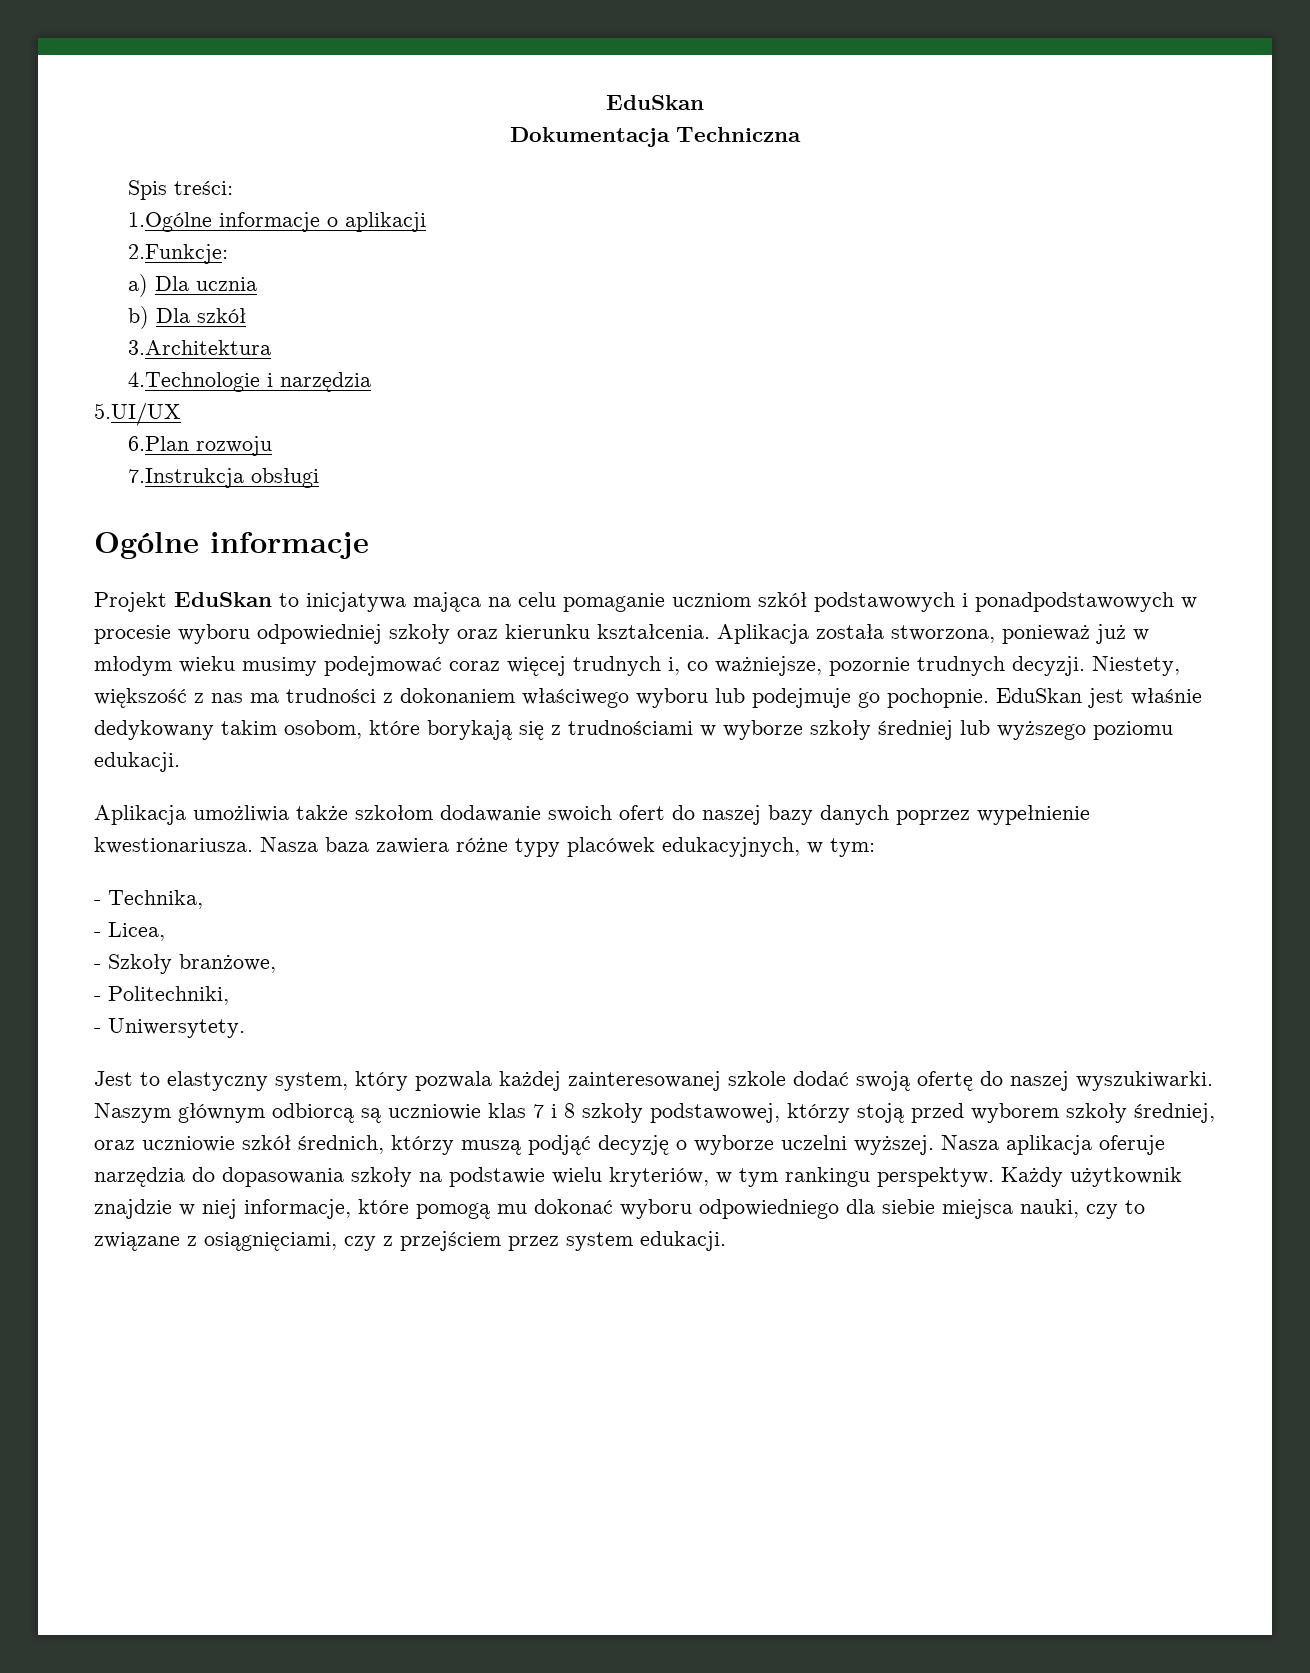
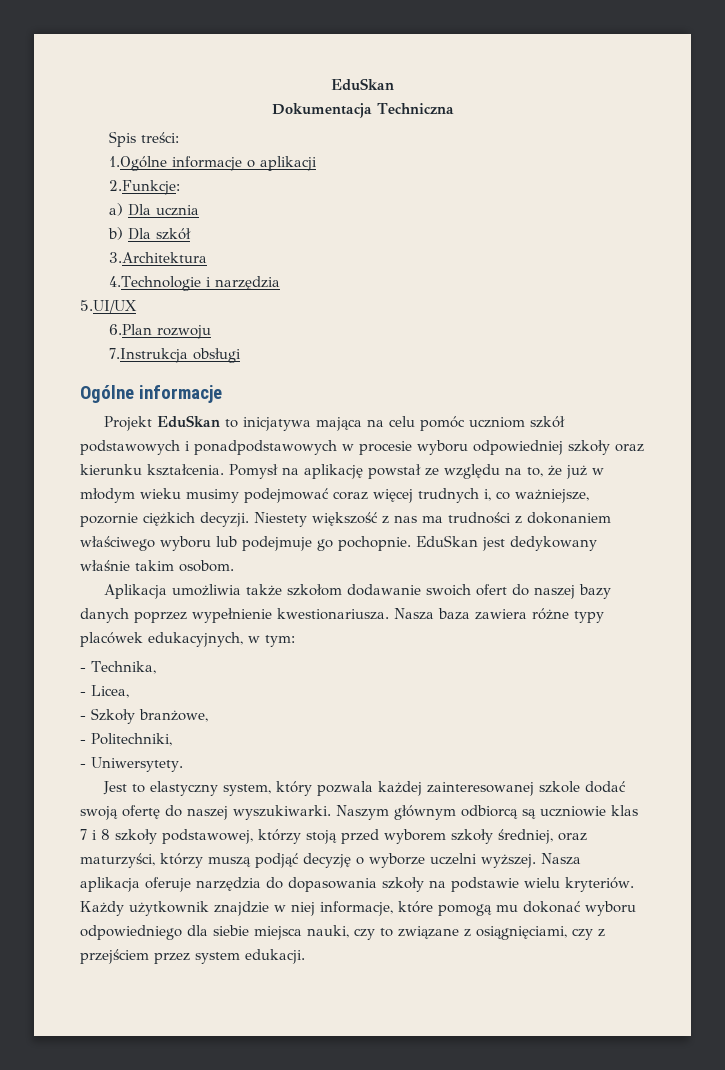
- Projekt EduSkan to inicjatywa mająca na celu pomaganie uczniom szkół podstawowych i ponadpodstawowych w procesie wyboru odpowiedniej szkoły oraz kierunku kształcenia.
+ Projekt EduSkan to inicjatywa mająca na celu pomóc uczniom szkół podstawowych i ponadpodstawowych w procesie wyboru odpowiedniej szkoły oraz kierunku kształcenia.
- Aplikacja została stworzona, ponieważ już w młodym wieku musimy podejmować coraz więcej trudnych i, co ważniejsze, pozornie trudnych decyzji. Niestety, większość z nas ma trudności z dokonaniem właściwego wyboru lub podejmuje go pochopnie.
+ Pomysł na aplikację powstał ze względu na to, że już w młodym wieku musimy podejmować coraz więcej trudnych i, co ważniejsze, pozornie ciężkich decyzji. Niestety większość z nas ma trudności z dokonaniem właściwego wyboru lub podejmuje go pochopnie.
- EduSkan jest właśnie dedykowany takim osobom, które borykają się z trudnościami w wyborze szkoły średniej lub wyższego poziomu edukacji.
+ EduSkan jest dedykowany właśnie takim osobom.
- Naszym głównym odbiorcą są uczniowie klas 7 i 8 szkoły podstawowej, którzy stoją przed wyborem szkoły średniej, oraz uczniowie szkół średnich, którzy muszą podjąć decyzję o wyborze uczelni wyższej.
+ Naszym głównym odbiorcą są uczniowie klas 7 i 8 szkoły podstawowej, którzy stoją przed wyborem szkoły średniej, oraz maturzyści, którzy muszą podjąć decyzję o wyborze uczelni wyższej.
- Nasza aplikacja oferuje narzędzia do dopasowania szkoły na podstawie wielu kryteriów, w tym rankingu perspektyw.
+ Nasza aplikacja oferuje narzędzia do dopasowania szkoły na podstawie wielu kryteriów.

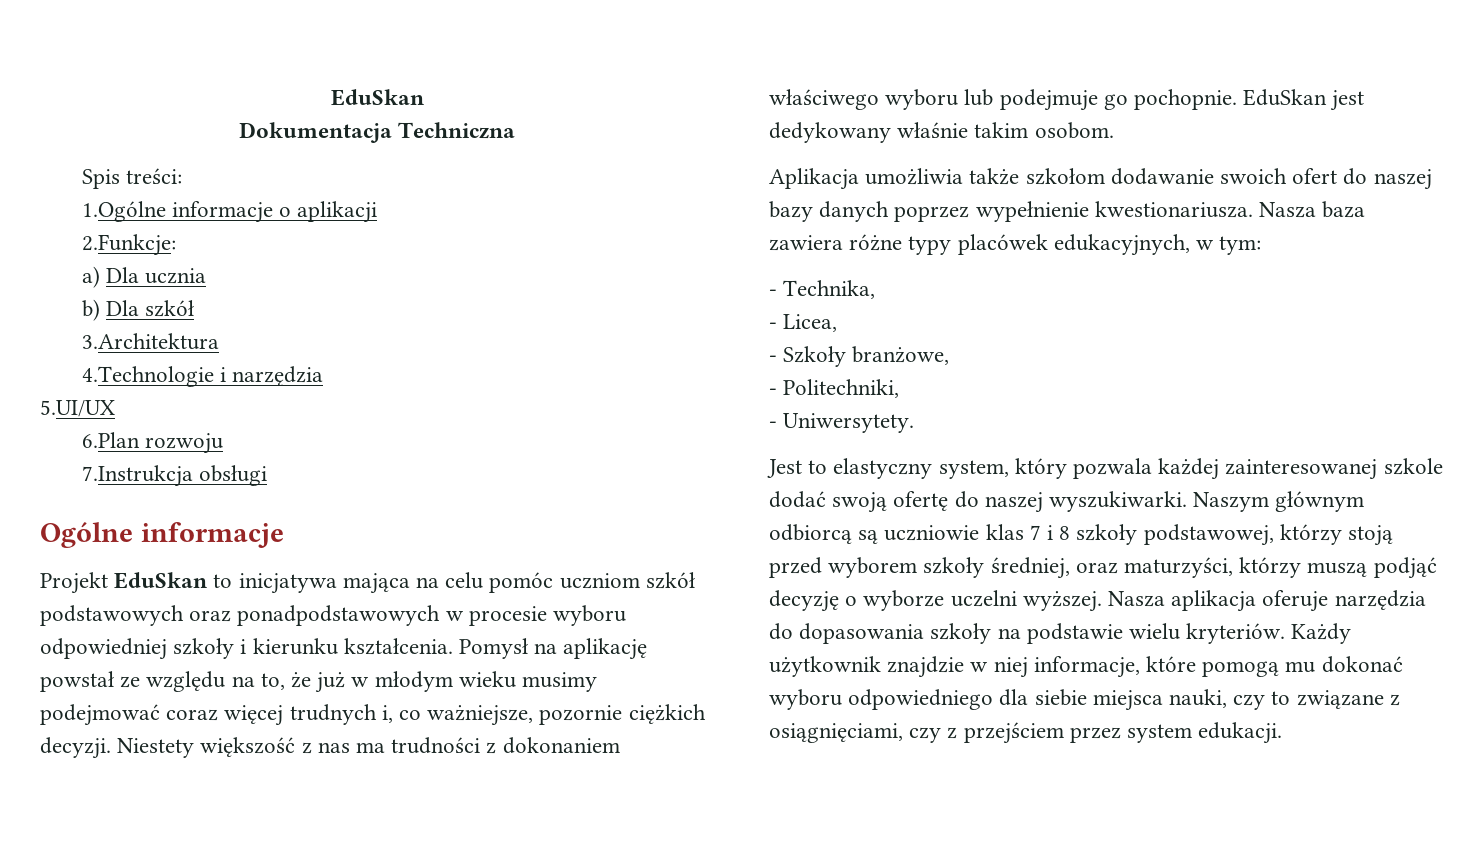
- Projekt EduSkan to inicjatywa mająca na celu pomóc uczniom szkół podstawowych i ponadpodstawowych w procesie wyboru odpowiedniej szkoły oraz kierunku kształcenia.
+ Projekt EduSkan to inicjatywa mająca na celu pomóc uczniom szkół podstawowych oraz ponadpodstawowych w procesie wyboru odpowiedniej szkoły i kierunku kształcenia.

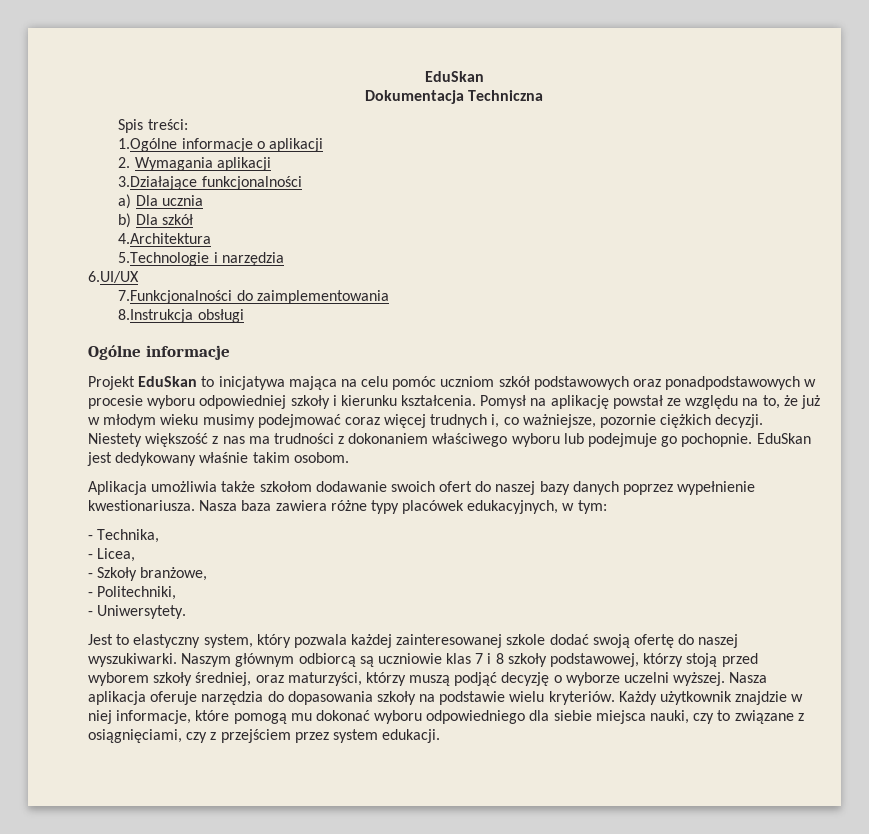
- 2.Funkcje:
+ 2. Wymagania aplikacji
+ 3.Działające funkcjonalności
- 3.Architektura
- 4.Technologie i narzędzia
+ 4.Architektura
+ 5.Technologie i narzędzia
- 5.UI/UX
- 6.Plan rozwoju
- 7.Instrukcja obsługi
+ 6.UI/UX
+ 7.Funkcjonalności do zaimplementowania
+ 8.Instrukcja obsługi

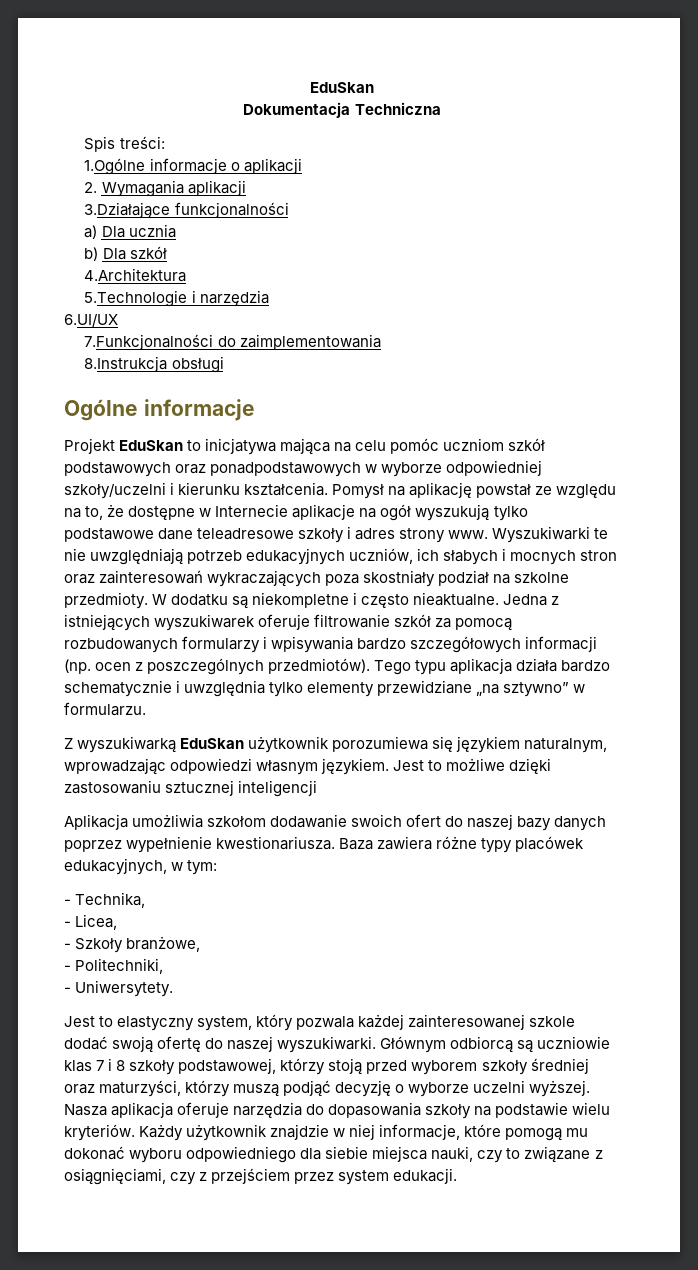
- Projekt EduSkan to inicjatywa mająca na celu pomóc uczniom szkół podstawowych oraz ponadpodstawowych w procesie wyboru odpowiedniej szkoły i kierunku kształcenia.
+ Projekt EduSkan to inicjatywa mająca na celu pomóc uczniom szkół podstawowych oraz ponadpodstawowych w wyborze odpowiedniej szkoły/uczelni i kierunku kształcenia.
- Pomysł na aplikację powstał ze względu na to, że już w młodym wieku musimy podejmować coraz więcej trudnych i, co ważniejsze, pozornie ciężkich decyzji. Niestety większość z nas ma trudności z dokonaniem właściwego wyboru lub podejmuje go pochopnie. EduSkan jest dedykowany właśnie takim osobom.
+ Pomysł na aplikację powstał ze względu na to, że dostępne w Internecie aplikacje na ogół wyszukują tylko podstawowe dane teleadresowe szkoły i adres strony www. Wyszukiwarki te nie uwzględniają potrzeb edukacyjnych uczniów, ich słabych i mocnych stron oraz zainteresowań wykraczających poza skostniały podział na szkolne przedmioty. W dodatku są niekompletne i często nieaktualne. Jedna z istniejących wyszukiwarek oferuje filtrowanie szkół za pomocą rozbudowanych formularzy i wpisywania bardzo szczegółowych informacji (np. ocen z poszczególnych przedmiotów). Tego typu aplikacja działa bardzo schematycznie i uwzględnia tylko elementy przewidziane „na sztywno” w formularzu.
+ Z wyszukiwarką EduSkan użytkownik porozumiewa się językiem naturalnym, wprowadzając odpowiedzi własnym językiem. Jest to możliwe dzięki zastosowaniu sztucznej inteligencji
- Aplikacja umożliwia także szkołom dodawanie swoich ofert do naszej bazy danych poprzez wypełnienie kwestionariusza.
+ Aplikacja umożliwia szkołom dodawanie swoich ofert do naszej bazy danych poprzez wypełnienie kwestionariusza.
- Nasza baza zawiera różne typy placówek edukacyjnych, w tym:
+ Baza zawiera różne typy placówek edukacyjnych, w tym:
- Naszym głównym odbiorcą są uczniowie klas 7 i 8 szkoły podstawowej, którzy stoją przed wyborem szkoły średniej, oraz maturzyści, którzy muszą podjąć decyzję o wyborze uczelni wyższej.
+ Głównym odbiorcą są uczniowie klas 7 i 8 szkoły podstawowej, którzy stoją przed wyborem szkoły średniej oraz maturzyści, którzy muszą podjąć decyzję o wyborze uczelni wyższej.

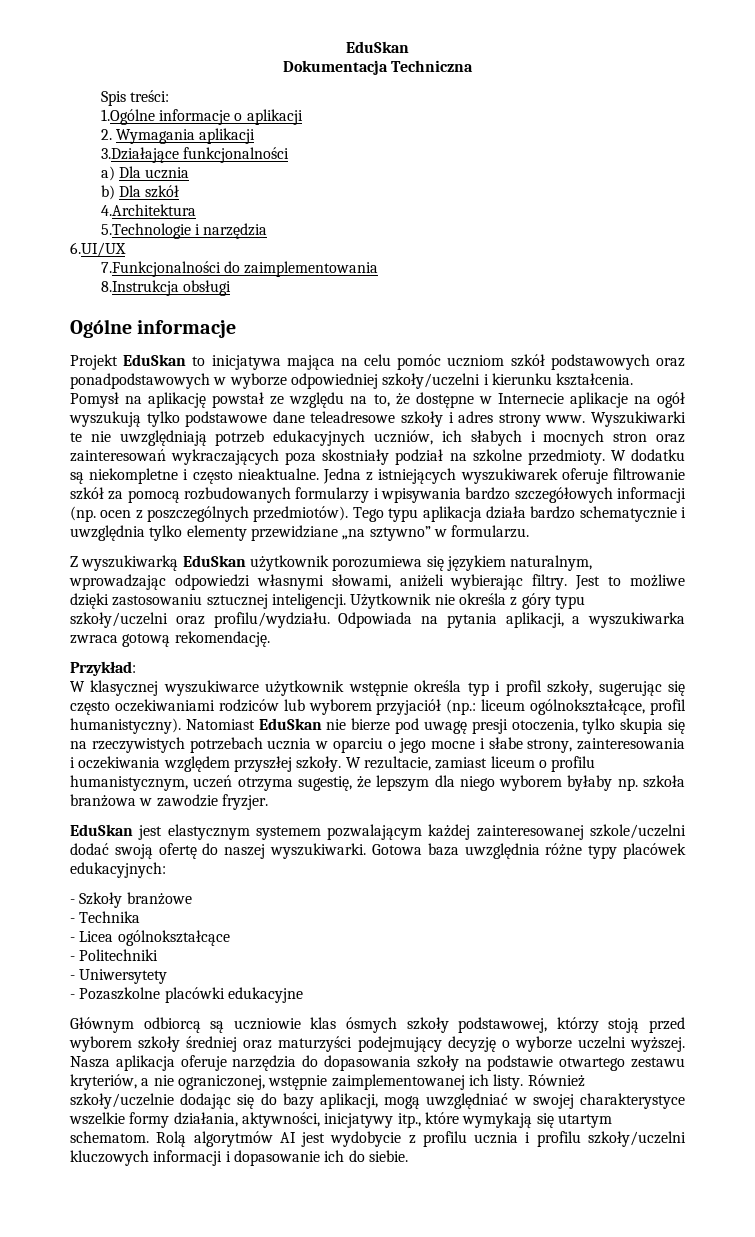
- Z wyszukiwarką EduSkan użytkownik porozumiewa się językiem naturalnym, wprowadzając odpowiedzi własnym językiem.
+ Z wyszukiwarką EduSkan użytkownik porozumiewa się językiem naturalnym, wprowadzając odpowiedzi własnymi słowami, aniżeli wybierając filtry.
- Jest to możliwe dzięki zastosowaniu sztucznej inteligencji
- Aplikacja umożliwia szkołom dodawanie swoich ofert do naszej bazy danych poprzez wypełnienie kwestionariusza. Baza zawiera różne typy placówek edukacyjnych, w tym:
- - Technika,
- - Licea,
- - Szkoły branżowe,
- - Politechniki,
- - Uniwersytety.
- Jest to elastyczny system, który pozwala każdej zainteresowanej szkole dodać swoją ofertę do naszej wyszukiwarki. Głównym odbiorcą są uczniowie klas 7 i 8 szkoły podstawowej, którzy stoją przed wyborem szkoły średniej oraz maturzyści, którzy muszą podjąć decyzję o wyborze uczelni wyższej.
+ Jest to możliwe dzięki zastosowaniu sztucznej inteligencji. Użytkownik nie określa z góry typu szkoły/uczelni oraz profilu/wydziału. Odpowiada na pytania aplikacji, a wyszukiwarka zwraca gotową rekomendację.
+ Przykład:
+ W klasycznej wyszukiwarce użytkownik wstępnie określa typ i profil szkoły, sugerując się często oczekiwaniami rodziców lub wyborem przyjaciół (np.: liceum ogólnokształcące, profil humanistyczny). Natomiast EduSkan nie bierze pod uwagę presji otoczenia, tylko skupia się na rzeczywistych potrzebach ucznia w oparciu o jego mocne i słabe strony, zainteresowania i oczekiwania względem przyszłej szkoły. W rezultacie, zamiast liceum o profilu humanistycznym, uczeń otrzyma sugestię, że lepszym dla niego wyborem byłaby np. szkoła branżowa w zawodzie fryzjer.
+ EduSkan jest elastycznym systemem pozwalającym każdej zainteresowanej szkole/uczelni dodać swoją ofertę do naszej wyszukiwarki. Gotowa baza uwzględnia różne typy placówek edukacyjnych:
+ - Szkoły branżowe
+ - Technika
+ - Licea ogólnokształcące
+ - Politechniki
+ - Uniwersytety
+ - Pozaszkolne placówki edukacyjne
+ Głównym odbiorcą są uczniowie klas ósmych szkoły podstawowej, którzy stoją przed wyborem szkoły średniej oraz maturzyści podejmujący decyzję o wyborze uczelni wyższej.
- Nasza aplikacja oferuje narzędzia do dopasowania szkoły na podstawie wielu kryteriów. Każdy użytkownik znajdzie w niej informacje, które pomogą mu dokonać wyboru odpowiedniego dla siebie miejsca nauki, czy to związane z osiągnięciami, czy z przejściem przez system edukacji.
+ Nasza aplikacja oferuje narzędzia do dopasowania szkoły na podstawie otwartego zestawu kryteriów, a nie ograniczonej, wstępnie zaimplementowanej ich listy. Również szkoły/uczelnie dodając się do bazy aplikacji, mogą uwzględniać w swojej charakterystyce wszelkie formy działania, aktywności, inicjatywy itp., które wymykają się utartym schematom. Rolą algorytmów AI jest wydobycie z profilu ucznia i profilu szkoły/uczelni kluczowych informacji i dopasowanie ich do siebie.

